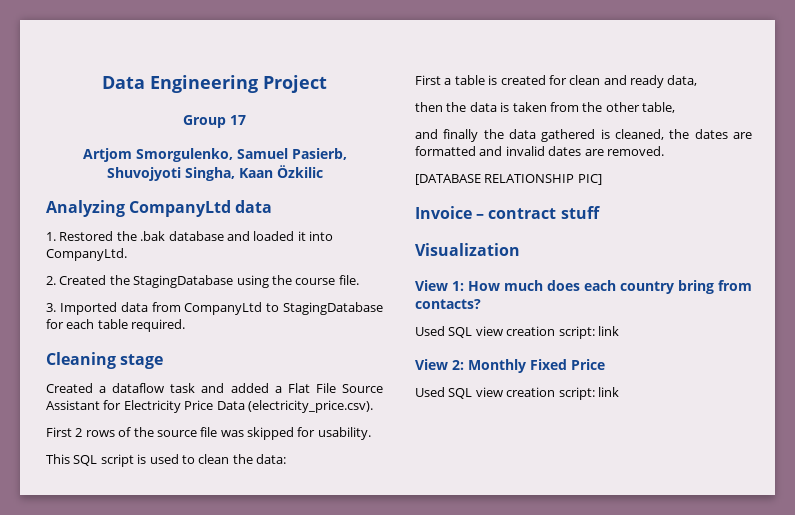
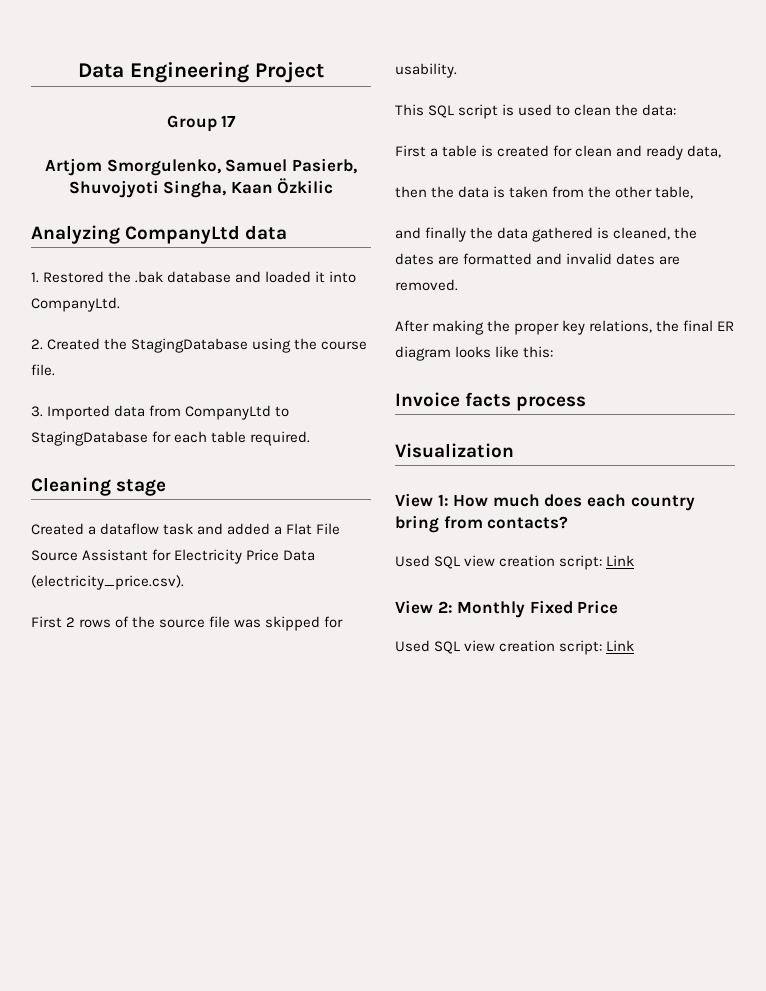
- [DATABASE RELATIONSHIP PIC]
- Invoice – contract stuff
+ After making the proper key relations, the final ER diagram looks like this:
+ Invoice facts process
  View 1: How much does each country bring from contacts?
- Used SQL view creation script: link
+ Used SQL view creation script: Link
  View 2: Monthly Fixed Price
- Used SQL view creation script: link
+ Used SQL view creation script: Link

